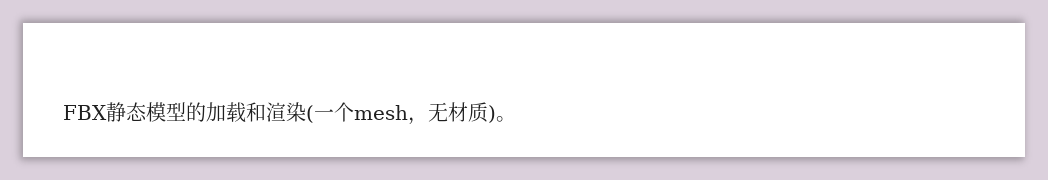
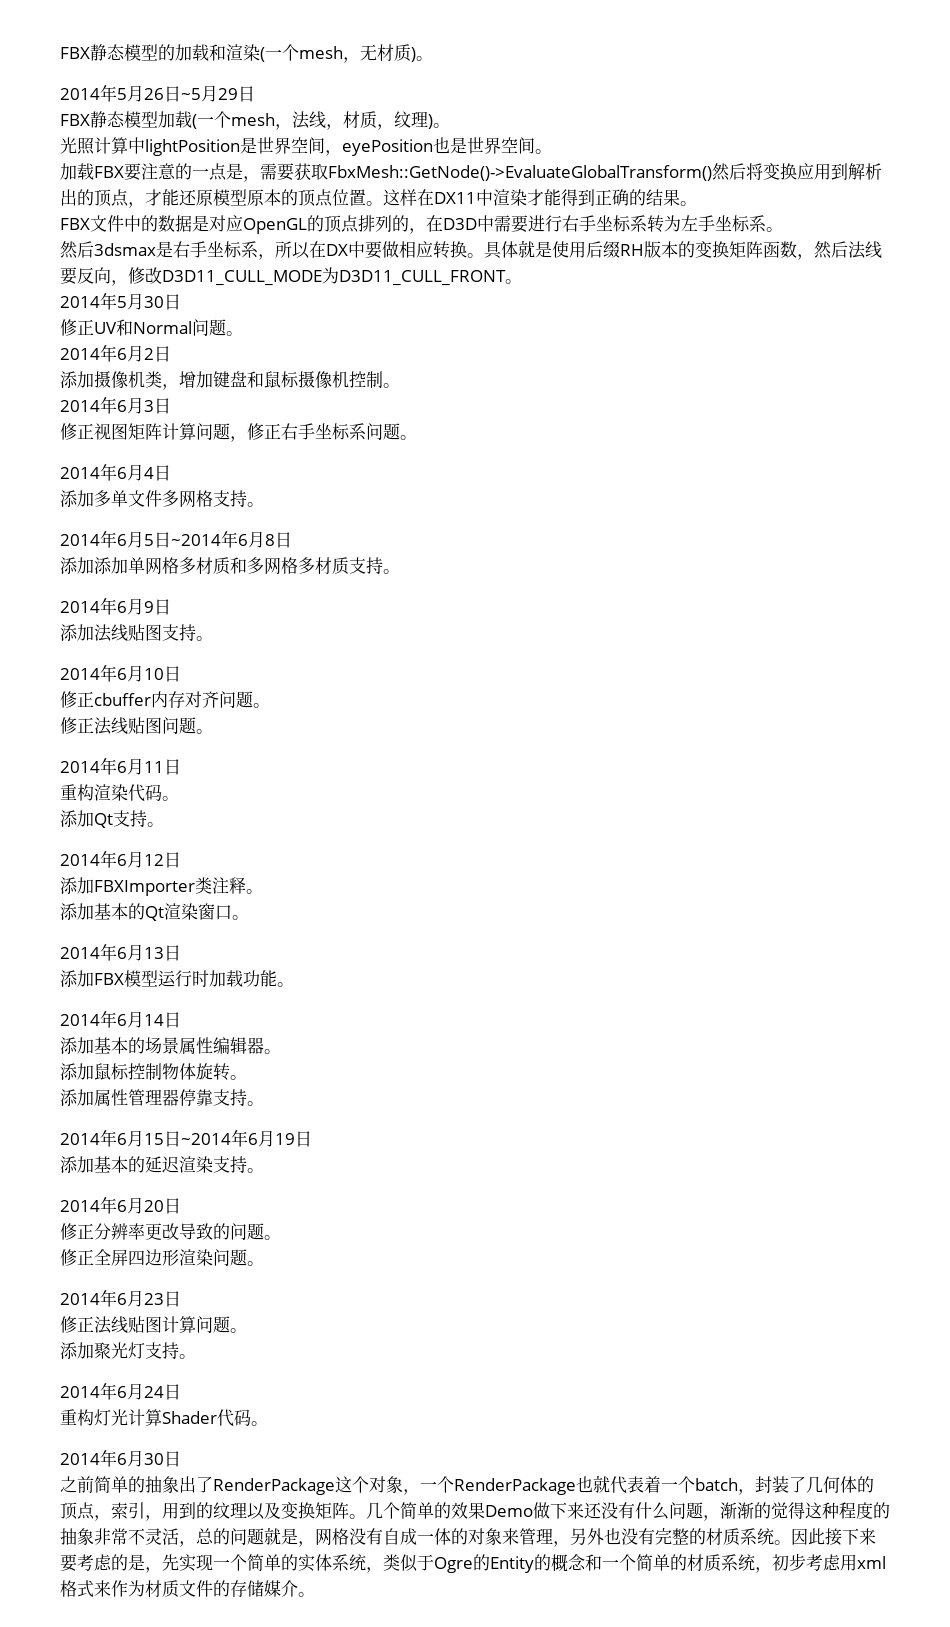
+ 2014年5月26日~5月29日
+ FBX静态模型加载(一个mesh，法线，材质，纹理)。
+ 光照计算中lightPosition是世界空间，eyePosition也是世界空间。
+ 加载FBX要注意的一点是，需要获取FbxMesh::GetNode()->EvaluateGlobalTransform()然后将变换应用到解析出的顶点，才能还原模型原本的顶点位置。这样在DX11中渲染才能得到正确的结果。
+ FBX文件中的数据是对应OpenGL的顶点排列的，在D3D中需要进行右手坐标系转为左手坐标系。
+ 然后3dsmax是右手坐标系，所以在DX中要做相应转换。具体就是使用后缀RH版本的变换矩阵函数，然后法线要反向，修改D3D11_CULL_MODE为D3D11_CULL_FRONT。
+ 2014年5月30日
+ 修正UV和Normal问题。
+ 2014年6月2日
+ 添加摄像机类，增加键盘和鼠标摄像机控制。
+ 2014年6月3日
+ 修正视图矩阵计算问题，修正右手坐标系问题。
+ 2014年6月4日
+ 添加多单文件多网格支持。
+ 2014年6月5日~2014年6月8日
+ 添加添加单网格多材质和多网格多材质支持。
+ 2014年6月9日
+ 添加法线贴图支持。
+ 2014年6月10日
+ 修正cbuffer内存对齐问题。
+ 修正法线贴图问题。
+ 2014年6月11日
+ 重构渲染代码。
+ 添加Qt支持。
+ 2014年6月12日
+ 添加FBXImporter类注释。
+ 添加基本的Qt渲染窗口。
+ 2014年6月13日
+ 添加FBX模型运行时加载功能。
+ 2014年6月14日
+ 添加基本的场景属性编辑器。
+ 添加鼠标控制物体旋转。
+ 添加属性管理器停靠支持。
+ 2014年6月15日~2014年6月19日
+ 添加基本的延迟渲染支持。
+ 2014年6月20日
+ 修正分辨率更改导致的问题。
+ 修正全屏四边形渲染问题。
+ 2014年6月23日
+ 修正法线贴图计算问题。
+ 添加聚光灯支持。
+ 2014年6月24日
+ 重构灯光计算Shader代码。
+ 2014年6月30日
+ 之前简单的抽象出了RenderPackage这个对象，一个RenderPackage也就代表着一个batch，封装了几何体的顶点，索引，用到的纹理以及变换矩阵。几个简单的效果Demo做下来还没有什么问题，渐渐的觉得这种程度的抽象非常不灵活，总的问题就是，网格没有自成一体的对象来管理，另外也没有完整的材质系统。因此接下来要考虑的是，先实现一个简单的实体系统，类似于Ogre的Entity的概念和一个简单的材质系统，初步考虑用xml格式来作为材质文件的存储媒介。

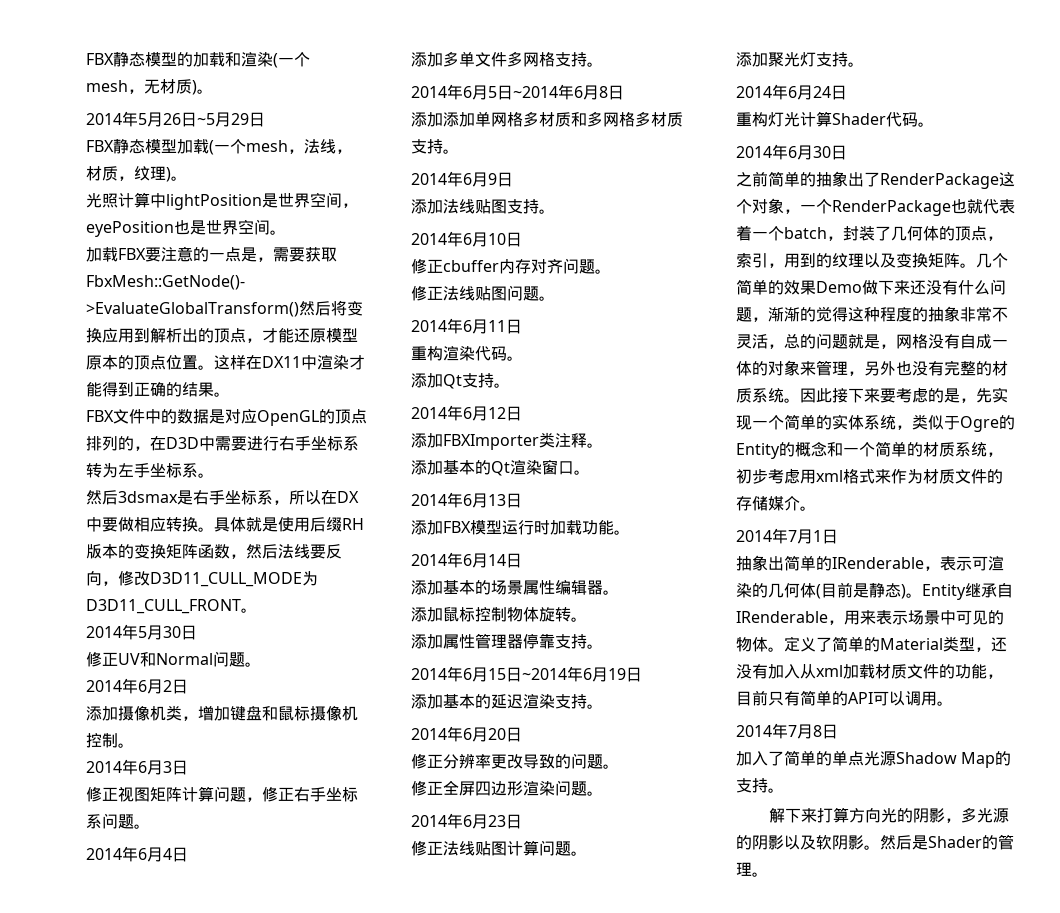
+ 2014年7月1日
+ 抽象出简单的IRenderable，表示可渲染的几何体(目前是静态)。Entity继承自IRenderable，用来表示场景中可见的物体。定义了简单的Material类型，还没有加入从xml加载材质文件的功能，目前只有简单的API可以调用。
+ 2014年7月8日
+ 加入了简单的单点光源Shadow Map的支持。
+ 解下来打算方向光的阴影，多光源的阴影以及软阴影。然后是Shader的管理。

